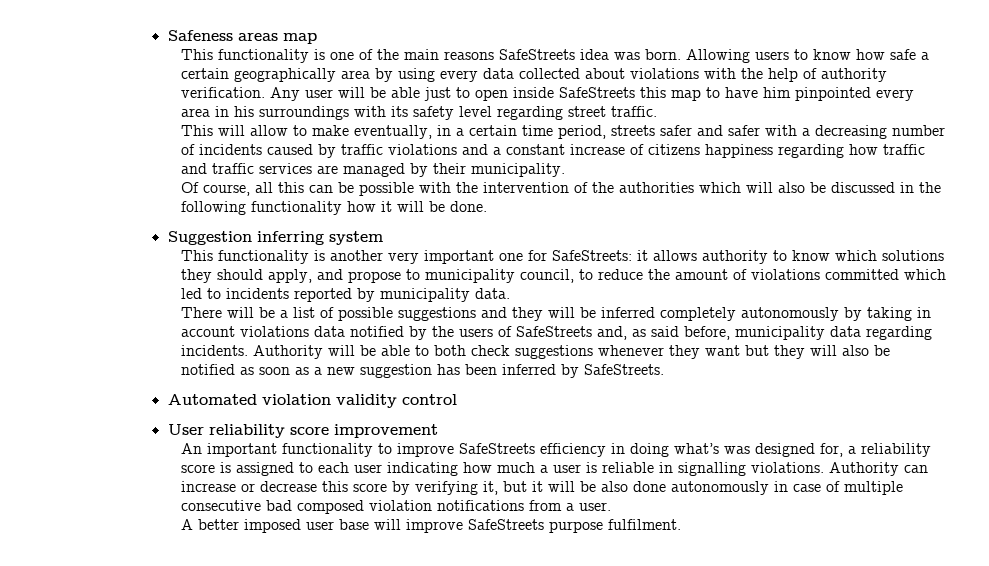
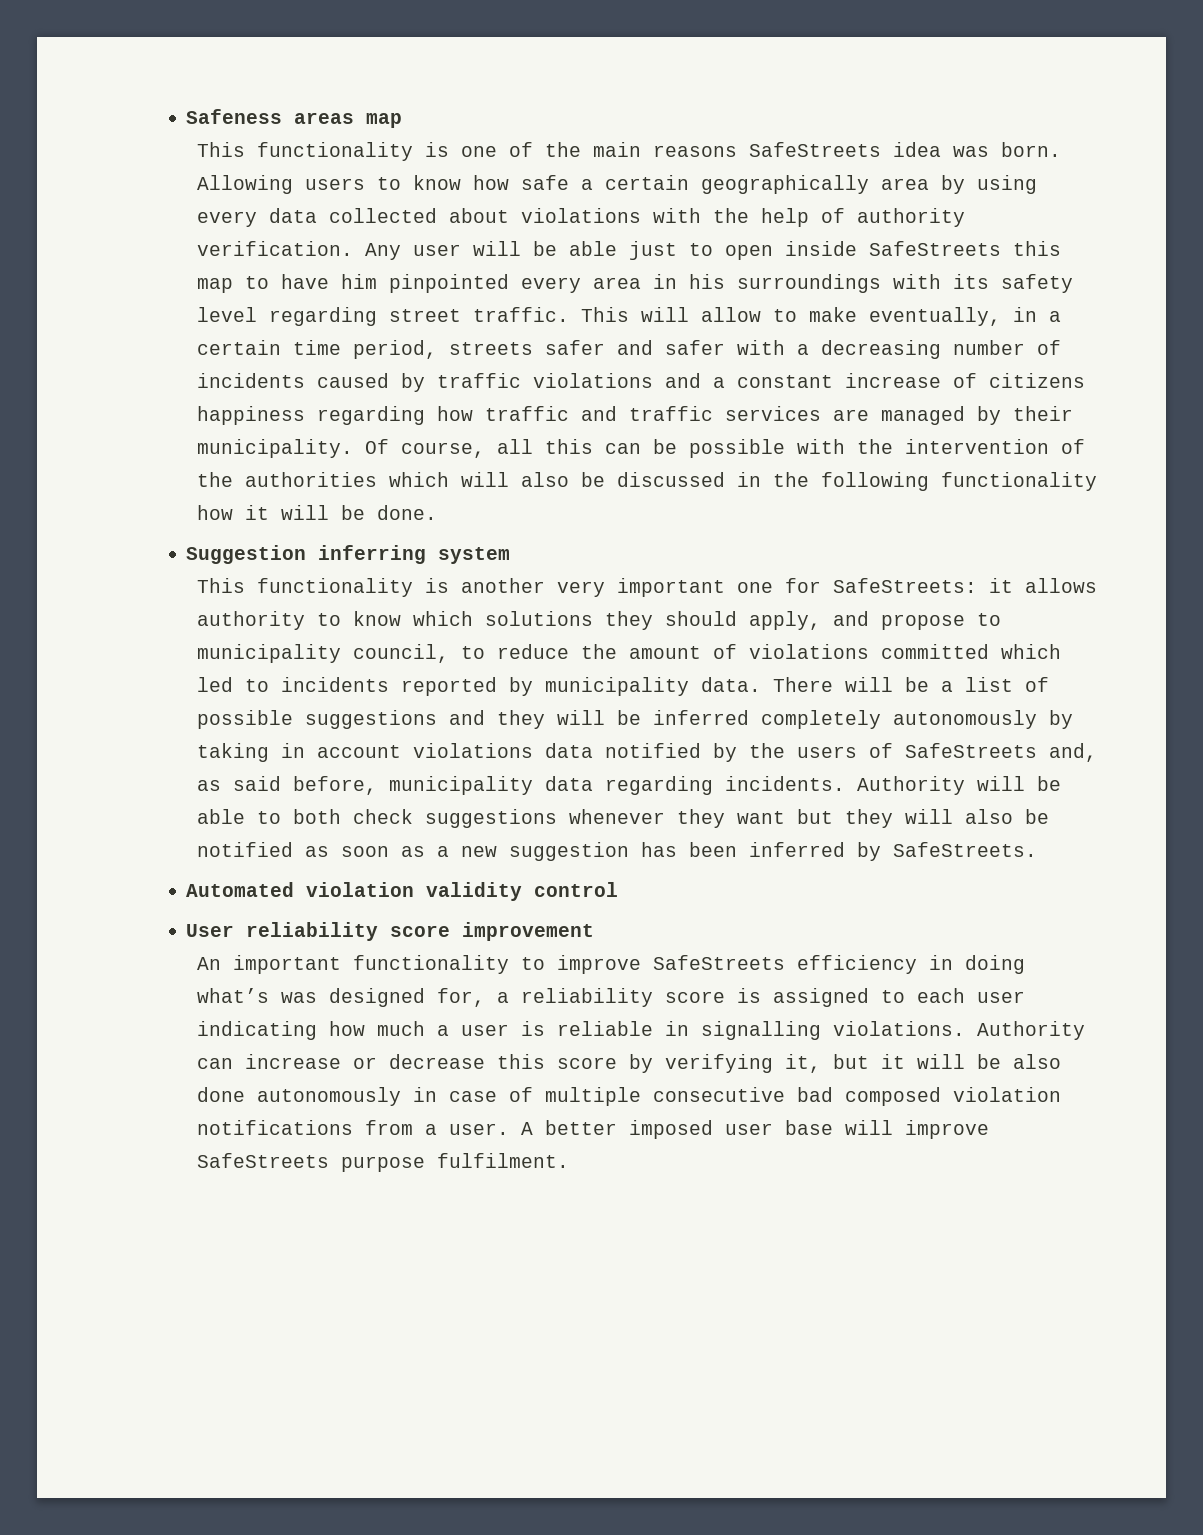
- Any user will be able just to open inside SafeStreets this map to have him pinpointed every area in his surroundings with its safety level regarding street traffic.
- This will allow to make eventually, in a certain time period, streets safer and safer with a decreasing number of incidents caused by traffic violations and a constant increase of citizens happiness regarding how traffic and traffic services are managed by their municipality.
- Of course, all this can be possible with the intervention of the authorities which will also be discussed in the following functionality how it will be done.
+ Any user will be able just to open inside SafeStreets this map to have him pinpointed every area in his surroundings with its safety level regarding street traffic. This will allow to make eventually, in a certain time period, streets safer and safer with a decreasing number of incidents caused by traffic violations and a constant increase of citizens happiness regarding how traffic and traffic services are managed by their municipality. Of course, all this can be possible with the intervention of the authorities which will also be discussed in the following functionality how it will be done.
- it allows authority to know which solutions they should apply, and propose to municipality council, to reduce the amount of violations committed which led to incidents reported by municipality data.
- There will be a list of possible suggestions and they will be inferred completely autonomously by taking in account violations data notified by the users of SafeStreets and, as said before, municipality data regarding incidents.
+ it allows authority to know which solutions they should apply, and propose to municipality council, to reduce the amount of violations committed which led to incidents reported by municipality data. There will be a list of possible suggestions and they will be inferred completely autonomously by taking in account violations data notified by the users of SafeStreets and, as said before, municipality data regarding incidents.
- Authority can increase or decrease this score by verifying it, but it will be also done autonomously in case of multiple consecutive bad composed violation notifications from a user.
- A better imposed user base will improve SafeStreets purpose fulfilment.
+ Authority can increase or decrease this score by verifying it, but it will be also done autonomously in case of multiple consecutive bad composed violation notifications from a user. A better imposed user base will improve SafeStreets purpose fulfilment.

